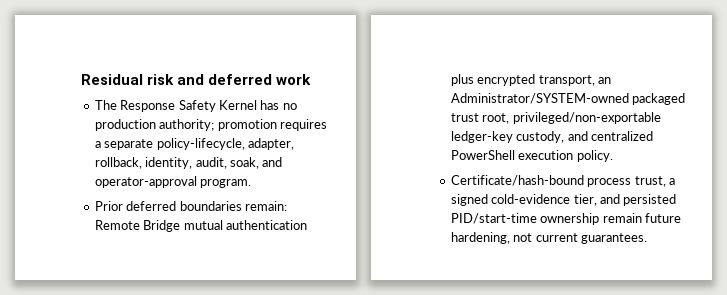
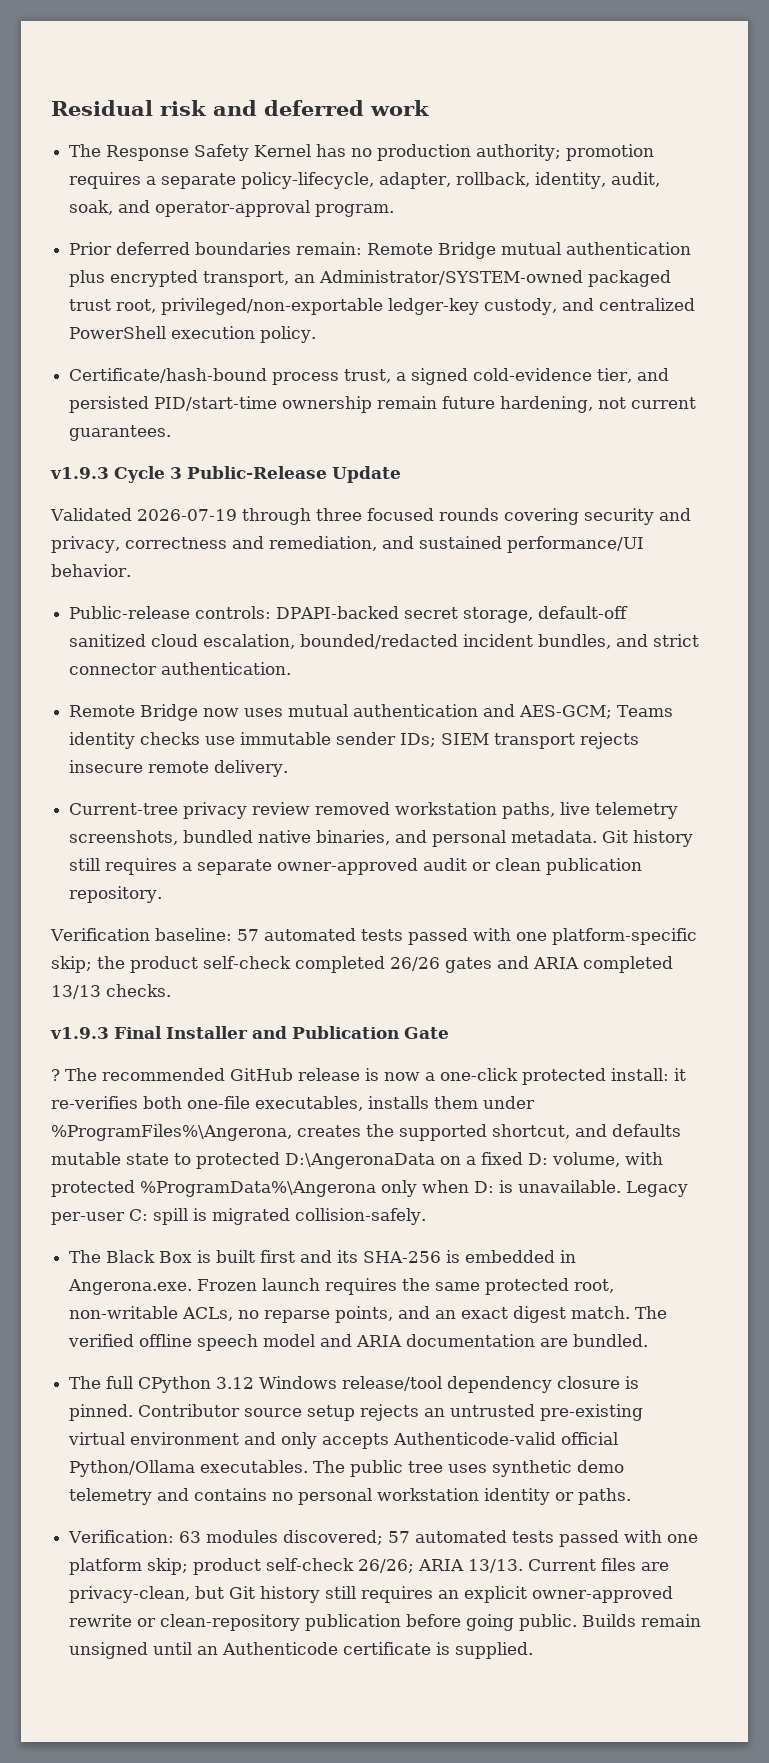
+ v1.9.3 Cycle 3 Public-Release Update
+ Validated 2026-07-19 through three focused rounds covering security and privacy, correctness and remediation, and sustained performance/UI behavior.
+ Public-release controls: DPAPI-backed secret storage, default-off sanitized cloud escalation, bounded/redacted incident bundles, and strict connector authentication.
+ Remote Bridge now uses mutual authentication and AES-GCM; Teams identity checks use immutable sender IDs; SIEM transport rejects insecure remote delivery.
+ Current-tree privacy review removed workstation paths, live telemetry screenshots, bundled native binaries, and personal metadata. Git history still requires a separate owner-approved audit or clean publication repository.
+ Verification baseline: 57 automated tests passed with one platform-specific skip; the product self-check completed 26/26 gates and ARIA completed 13/13 checks.
+ v1.9.3 Final Installer and Publication Gate
+ ? The recommended GitHub release is now a one-click protected install: it re-verifies both one-file executables, installs them under %ProgramFiles%\Angerona, creates the supported shortcut, and defaults mutable state to protected D:\AngeronaData on a fixed D: volume, with protected %ProgramData%\Angerona only when D: is unavailable. Legacy per-user C: spill is migrated collision-safely.
+ The Black Box is built first and its SHA-256 is embedded in Angerona.exe. Frozen launch requires the same protected root, non-writable ACLs, no reparse points, and an exact digest match. The verified offline speech model and ARIA documentation are bundled.
+ The full CPython 3.12 Windows release/tool dependency closure is pinned. Contributor source setup rejects an untrusted pre-existing virtual environment and only accepts Authenticode-valid official Python/Ollama executables. The public tree uses synthetic demo telemetry and contains no personal workstation identity or paths.
+ Verification: 63 modules discovered; 57 automated tests passed with one platform skip; product self-check 26/26; ARIA 13/13. Current files are privacy-clean, but Git history still requires an explicit owner-approved rewrite or clean-repository publication before going public. Builds remain unsigned until an Authenticode certificate is supplied.

